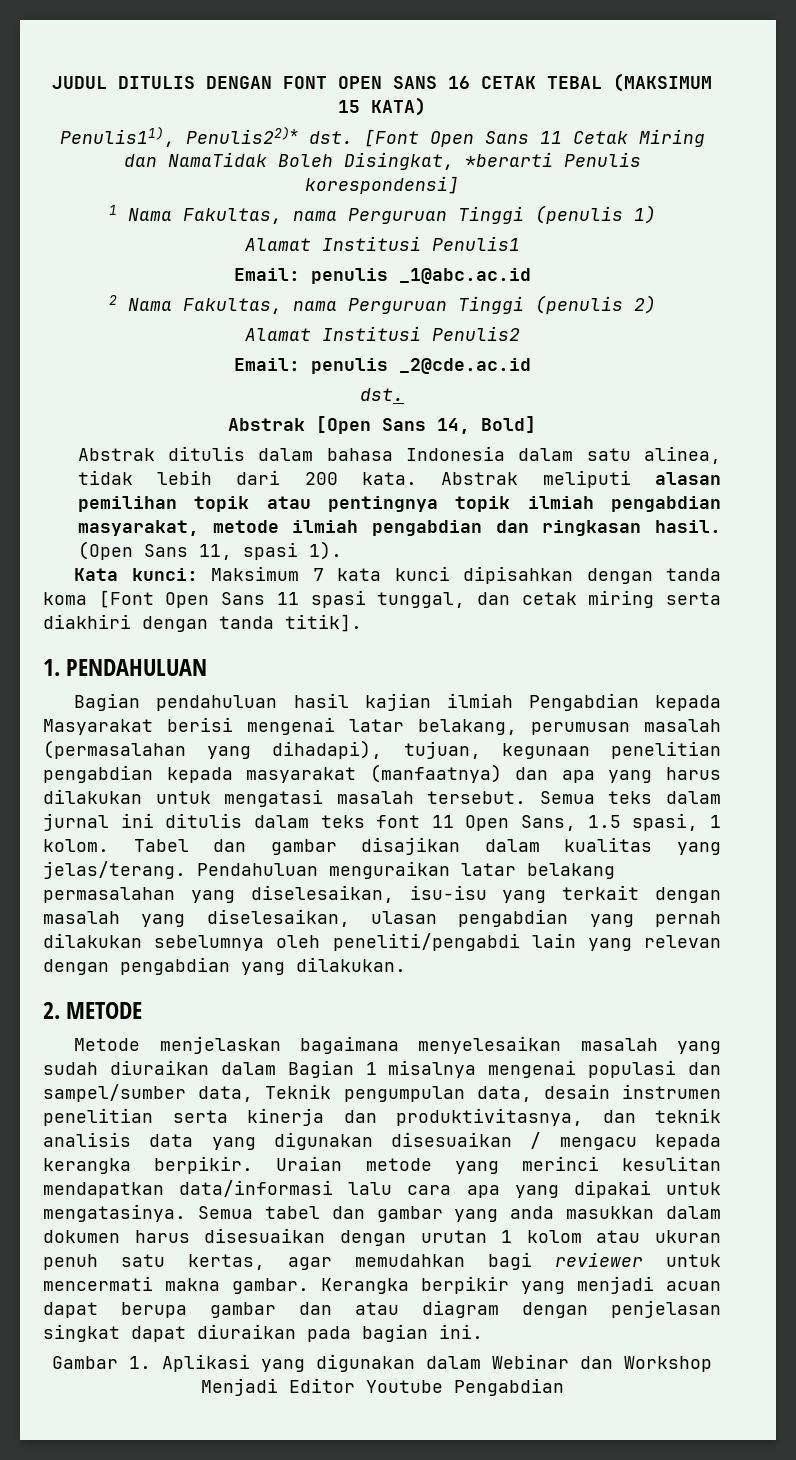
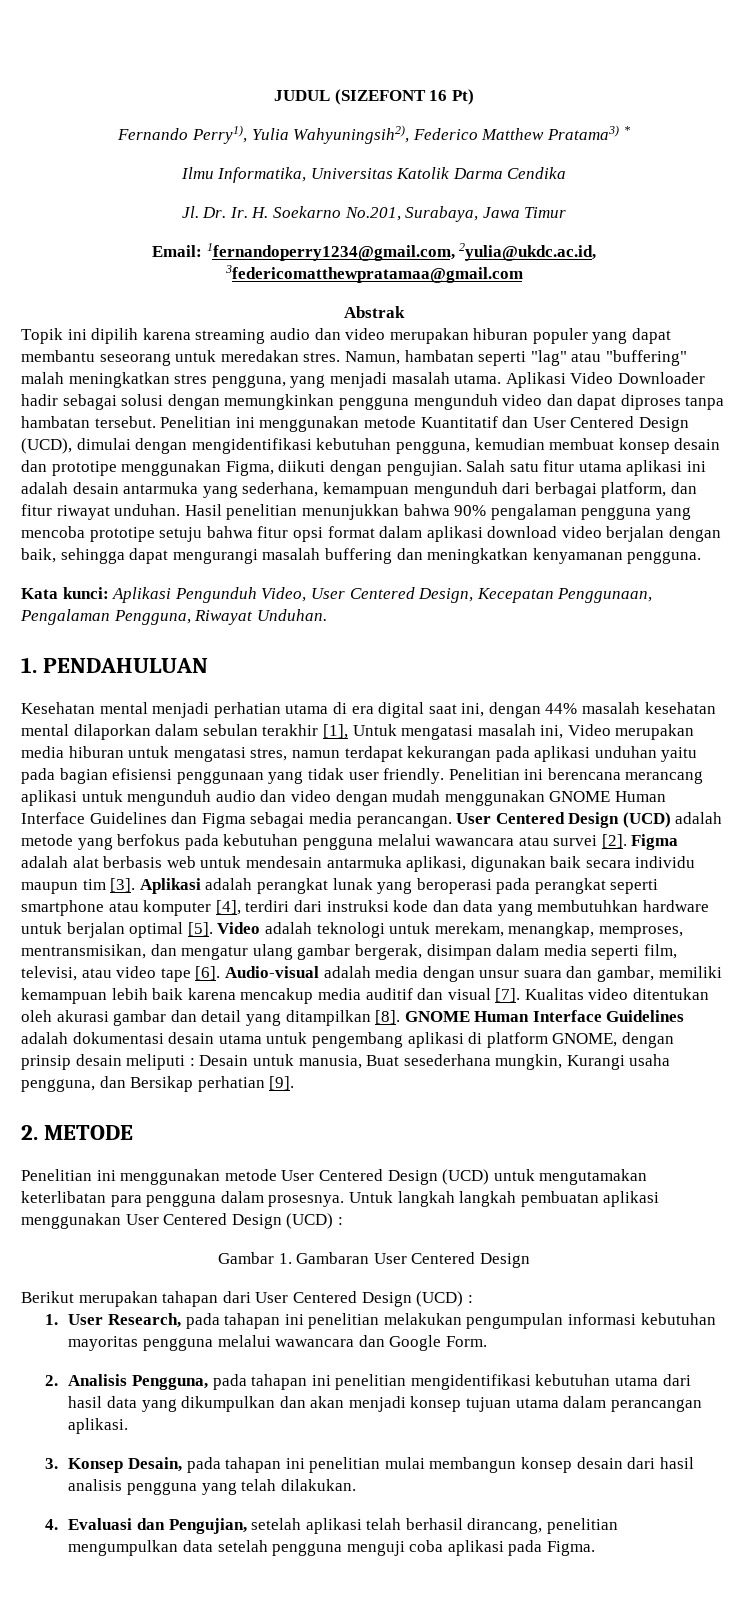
- JUDUL DITULIS DENGAN FONT OPEN SANS 16 CETAK TEBAL (MAKSIMUM 15 KATA)
- Penulis11), Penulis22)* dst. [Font Open Sans 11 Cetak Miring dan NamaTidak Boleh Disingkat, *berarti Penulis korespondensi]
- 1 Nama Fakultas, nama Perguruan Tinggi (penulis 1)
- Alamat Institusi Penulis1
- Email: penulis _1@abc.ac.id
- 2 Nama Fakultas, nama Perguruan Tinggi (penulis 2)
- Alamat Institusi Penulis2
- Email: penulis _2@cde.ac.id
- dst.
- Abstrak [Open Sans 14, Bold]
- Abstrak ditulis dalam bahasa Indonesia dalam satu alinea, tidak lebih dari 200 kata. Abstrak meliputi alasan pemilihan topik atau pentingnya topik ilmiah pengabdian masyarakat, metode ilmiah pengabdian dan ringkasan hasil. (Open Sans 11, spasi 1).
- Kata kunci: Maksimum 7 kata kunci dipisahkan dengan tanda koma [Font Open Sans 11 spasi tunggal, dan cetak miring serta diakhiri dengan tanda titik].
+ JUDUL (SIZEFONT 16 Pt)
+ Fernando Perry1), Yulia Wahyuningsih2), Federico Matthew Pratama3) *
+ Ilmu Informatika, Universitas Katolik Darma Cendika
+ Jl. Dr. Ir. H. Soekarno No.201, Surabaya, Jawa Timur
+ Email: 1fernandoperry1234@gmail.com, 2yulia@ukdc.ac.id, 3federicomatthewpratamaa@gmail.com
+ Abstrak
+ Topik ini dipilih karena streaming audio dan video merupakan hiburan populer yang dapat membantu seseorang untuk meredakan stres. Namun, hambatan seperti "lag" atau "buffering" malah meningkatkan stres pengguna, yang menjadi masalah utama. Aplikasi Video Downloader hadir sebagai solusi dengan memungkinkan pengguna mengunduh video dan dapat diproses tanpa hambatan tersebut. Penelitian ini menggunakan metode Kuantitatif dan User Centered Design (UCD), dimulai dengan mengidentifikasi kebutuhan pengguna, kemudian membuat konsep desain dan prototipe menggunakan Figma, diikuti dengan pengujian. Salah satu fitur utama aplikasi ini adalah desain antarmuka yang sederhana, kemampuan mengunduh dari berbagai platform, dan fitur riwayat unduhan. Hasil penelitian menunjukkan bahwa 90% pengalaman pengguna yang mencoba prototipe setuju bahwa fitur opsi format dalam aplikasi download video berjalan dengan baik, sehingga dapat mengurangi masalah buffering dan meningkatkan kenyamanan pengguna.
+ Kata kunci: Aplikasi Pengunduh Video, User Centered Design, Kecepatan Penggunaan, Pengalaman Pengguna, Riwayat Unduhan.
  1. PENDAHULUAN
- Bagian pendahuluan hasil kajian ilmiah Pengabdian kepada Masyarakat berisi mengenai latar belakang, perumusan masalah (permasalahan yang dihadapi), tujuan, kegunaan penelitian pengabdian kepada masyarakat (manfaatnya) dan apa yang harus dilakukan untuk mengatasi masalah tersebut. Semua teks dalam jurnal ini ditulis dalam teks font 11 Open Sans, 1.5 spasi, 1 kolom. Tabel dan gambar disajikan dalam kualitas yang jelas/terang. Pendahuluan menguraikan latar belakang permasalahan yang diselesaikan, isu-isu yang terkait dengan masalah yang diselesaikan, ulasan pengabdian yang pernah dilakukan sebelumnya oleh peneliti/pengabdi lain yang relevan dengan pengabdian yang dilakukan.
+ Kesehatan mental menjadi perhatian utama di era digital saat ini, dengan 44% masalah kesehatan mental dilaporkan dalam sebulan terakhir [1], Untuk mengatasi masalah ini, Video merupakan media hiburan untuk mengatasi stres, namun terdapat kekurangan pada aplikasi unduhan yaitu pada bagian efisiensi penggunaan yang tidak user friendly. Penelitian ini berencana merancang aplikasi untuk mengunduh audio dan video dengan mudah menggunakan GNOME Human Interface Guidelines dan Figma sebagai media perancangan. User Centered Design (UCD) adalah metode yang berfokus pada kebutuhan pengguna melalui wawancara atau survei [2]. Figma adalah alat berbasis web untuk mendesain antarmuka aplikasi, digunakan baik secara individu maupun tim [3]. Aplikasi adalah perangkat lunak yang beroperasi pada perangkat seperti smartphone atau komputer [4], terdiri dari instruksi kode dan data yang membutuhkan hardware untuk berjalan optimal [5]. Video adalah teknologi untuk merekam, menangkap, memproses, mentransmisikan, dan mengatur ulang gambar bergerak, disimpan dalam media seperti film, televisi, atau video tape [6]. Audio-visual adalah media dengan unsur suara dan gambar, memiliki kemampuan lebih baik karena mencakup media auditif dan visual [7]. Kualitas video ditentukan oleh akurasi gambar dan detail yang ditampilkan [8]. GNOME Human Interface Guidelines adalah dokumentasi desain utama untuk pengembang aplikasi di platform GNOME, dengan prinsip desain meliputi : Desain untuk manusia, Buat sesederhana mungkin, Kurangi usaha pengguna, dan Bersikap perhatian [9].
  2. METODE
- Metode menjelaskan bagaimana menyelesaikan masalah yang sudah diuraikan dalam Bagian 1 misalnya mengenai populasi dan sampel/sumber data, Teknik pengumpulan data, desain instrumen penelitian serta kinerja dan produktivitasnya, dan teknik analisis data yang digunakan disesuaikan / mengacu kepada kerangka berpikir. Uraian metode yang merinci kesulitan mendapatkan data/informasi lalu cara apa yang dipakai untuk mengatasinya. Semua tabel dan gambar yang anda masukkan dalam dokumen harus disesuaikan dengan urutan 1 kolom atau ukuran penuh satu kertas, agar memudahkan bagi reviewer untuk mencermati makna gambar. Kerangka berpikir yang menjadi acuan dapat berupa gambar dan atau diagram dengan penjelasan singkat dapat diuraikan pada bagian ini.
- Gambar 1. Aplikasi yang digunakan dalam Webinar dan Workshop Menjadi Editor Youtube Pengabdian
+ Penelitian ini menggunakan metode User Centered Design (UCD) untuk mengutamakan keterlibatan para pengguna dalam prosesnya. Untuk langkah langkah pembuatan aplikasi menggunakan User Centered Design (UCD) :
+ Gambar 1. Gambaran User Centered Design
+ Berikut merupakan tahapan dari User Centered Design (UCD) :
+ 1. User Research, pada tahapan ini penelitian melakukan pengumpulan informasi kebutuhan mayoritas pengguna melalui wawancara dan Google Form.
+ 2. Analisis Pengguna, pada tahapan ini penelitian mengidentifikasi kebutuhan utama dari hasil data yang dikumpulkan dan akan menjadi konsep tujuan utama dalam perancangan aplikasi.
+ 3. Konsep Desain, pada tahapan ini penelitian mulai membangun konsep desain dari hasil analisis pengguna yang telah dilakukan.
+ 4. Evaluasi dan Pengujian, setelah aplikasi telah berhasil dirancang, penelitian mengumpulkan data setelah pengguna menguji coba aplikasi pada Figma.

